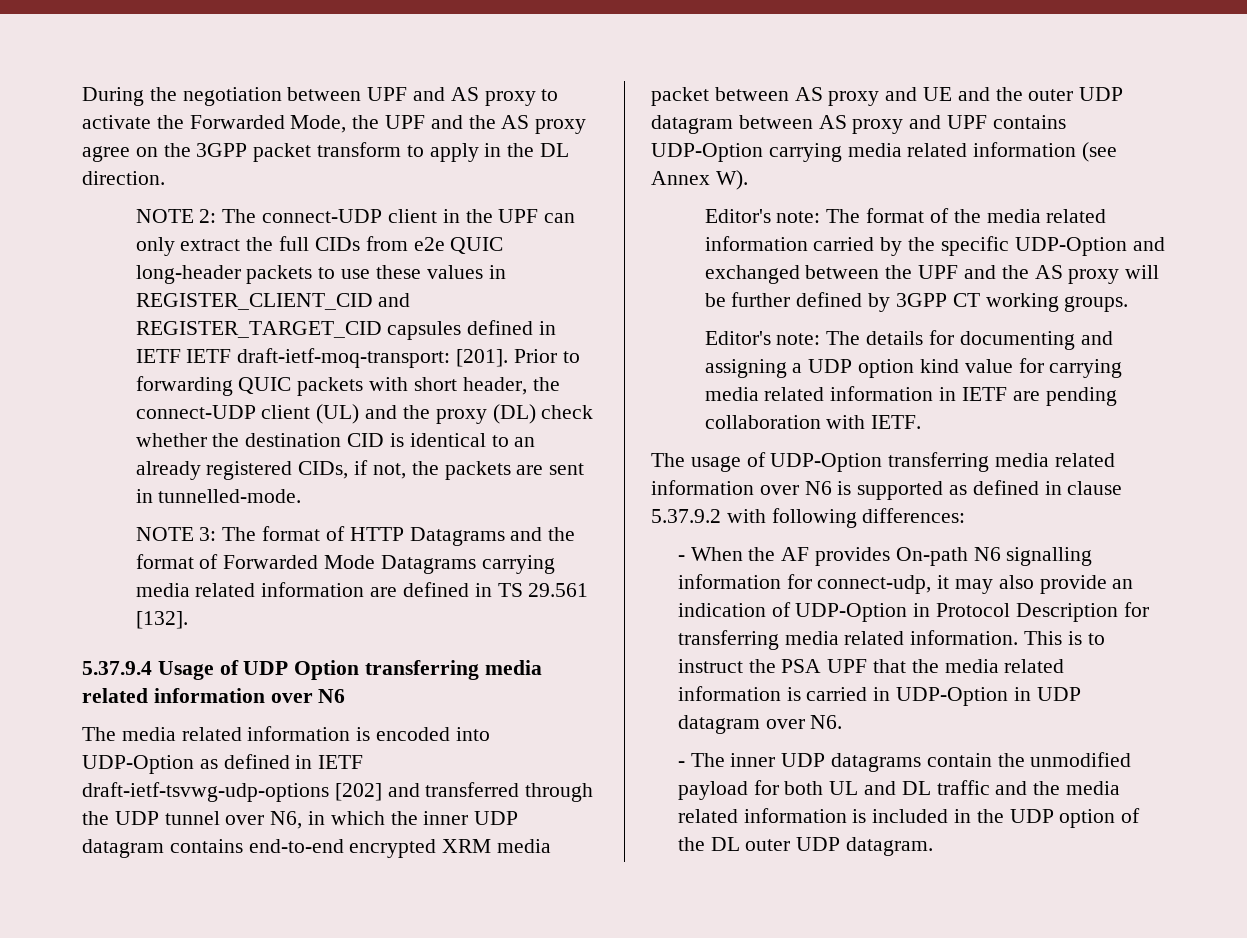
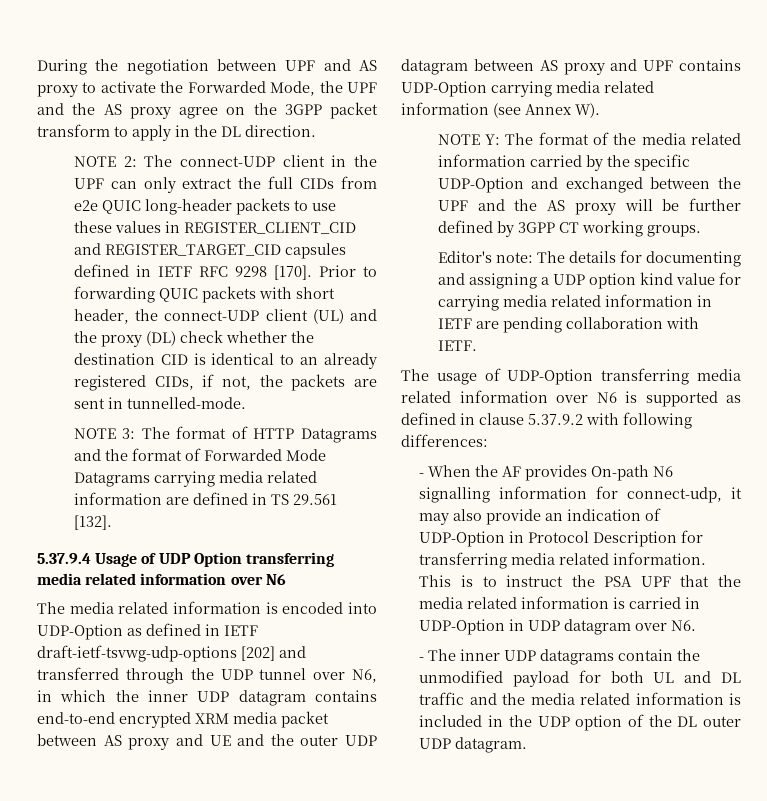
- NOTE 2: The connect-UDP client in the UPF can only extract the full CIDs from e2e QUIC long-header packets to use these values in REGISTER_CLIENT_CID and REGISTER_TARGET_CID capsules defined in IETF IETF draft-ietf-moq-transport: [201].
+ NOTE 2: The connect-UDP client in the UPF can only extract the full CIDs from e2e QUIC long-header packets to use these values in REGISTER_CLIENT_CID and REGISTER_TARGET_CID capsules defined in IETF RFC 9298 [170].
- Editor's note: The format of the media related information carried by the specific UDP-Option and exchanged between the UPF and the AS proxy will be further defined by 3GPP CT working groups.
+ NOTE Y: The format of the media related information carried by the specific UDP-Option and exchanged between the UPF and the AS proxy will be further defined by 3GPP CT working groups.

